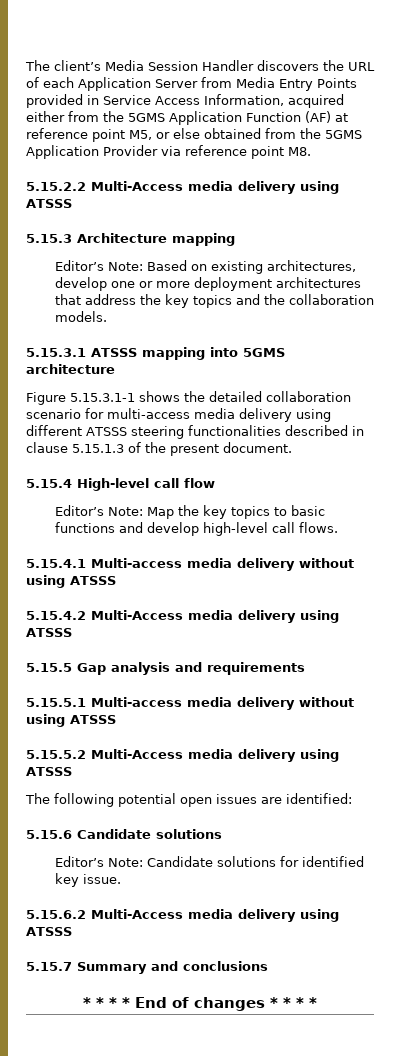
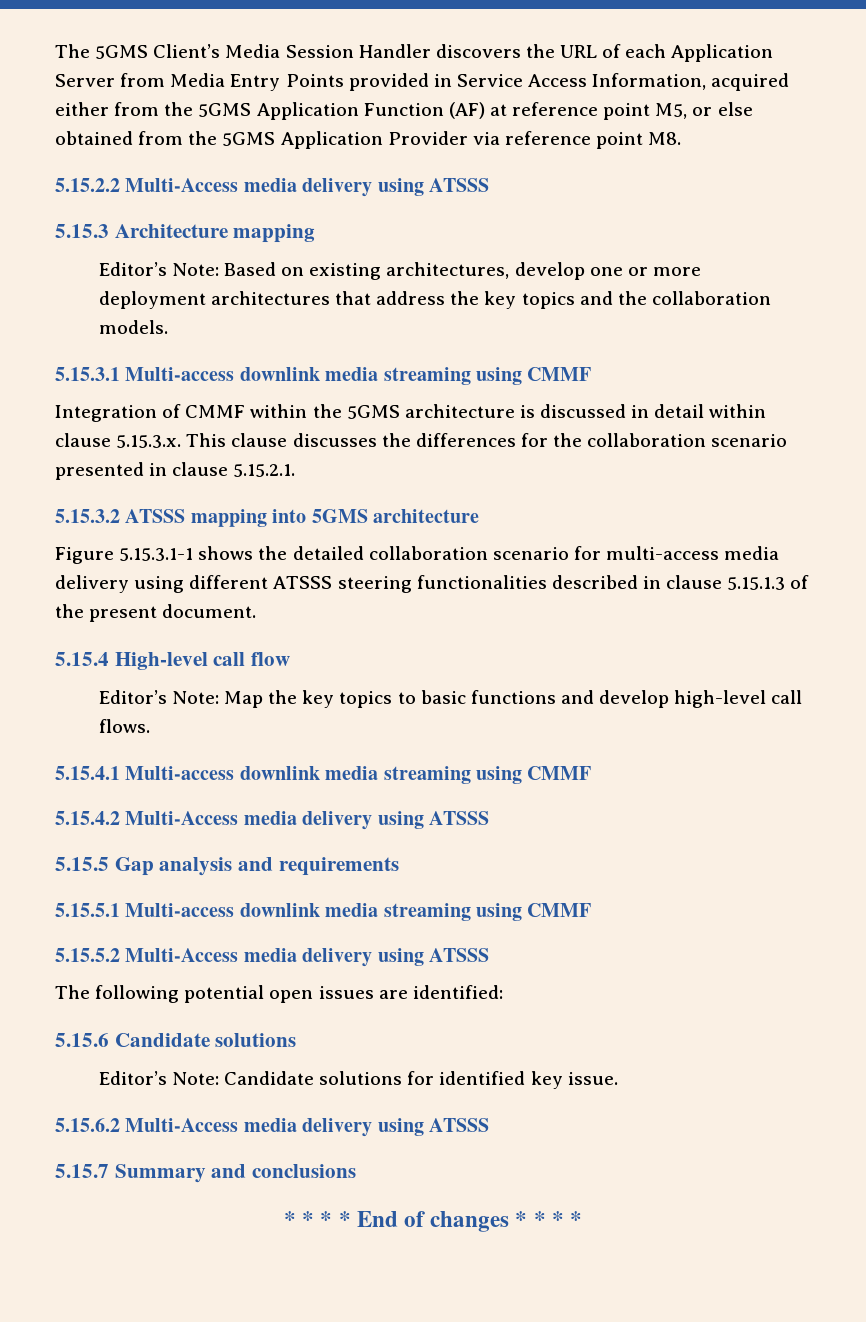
- The client’s Media Session Handler discovers the URL of each Application Server from Media Entry Points provided in Service Access Information, acquired either from the 5GMS Application Function (AF) at reference point M5, or else obtained from the 5GMS Application Provider via reference point M8.
+ The 5GMS Client’s Media Session Handler discovers the URL of each Application Server from Media Entry Points provided in Service Access Information, acquired either from the 5GMS Application Function (AF) at reference point M5, or else obtained from the 5GMS Application Provider via reference point M8.
- 5.15.3.1 ATSSS mapping into 5GMS architecture
+ 5.15.3.1 Multi-access downlink media streaming using CMMF
+ Integration of CMMF within the 5GMS architecture is discussed in detail within clause 5.15.3.x. This clause discusses the differences for the collaboration scenario presented in clause 5.15.2.1.
+ 5.15.3.2 ATSSS mapping into 5GMS architecture
- 5.15.4.1 Multi-access media delivery without using ATSSS
+ 5.15.4.1 Multi-access downlink media streaming using CMMF
- 5.15.5.1 Multi-access media delivery without using ATSSS
+ 5.15.5.1 Multi-access downlink media streaming using CMMF

